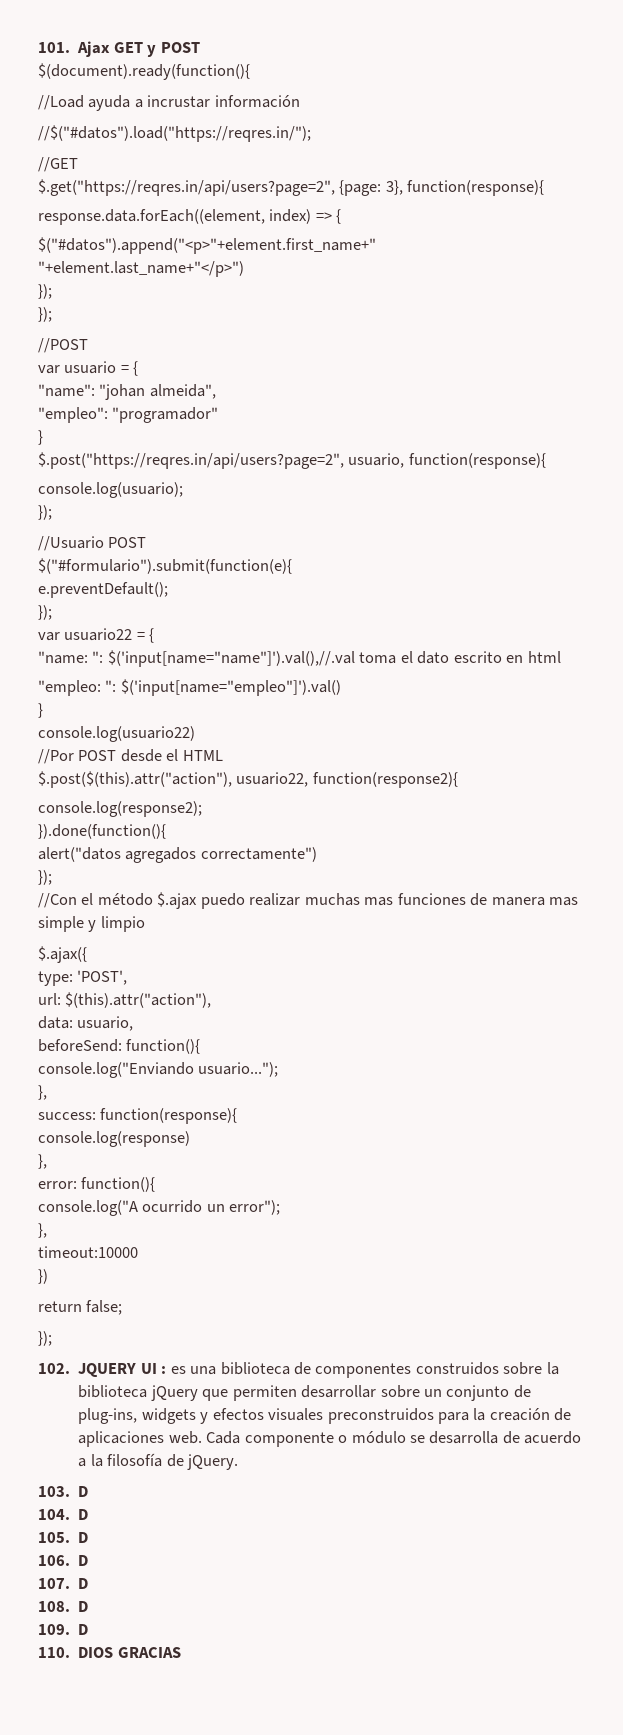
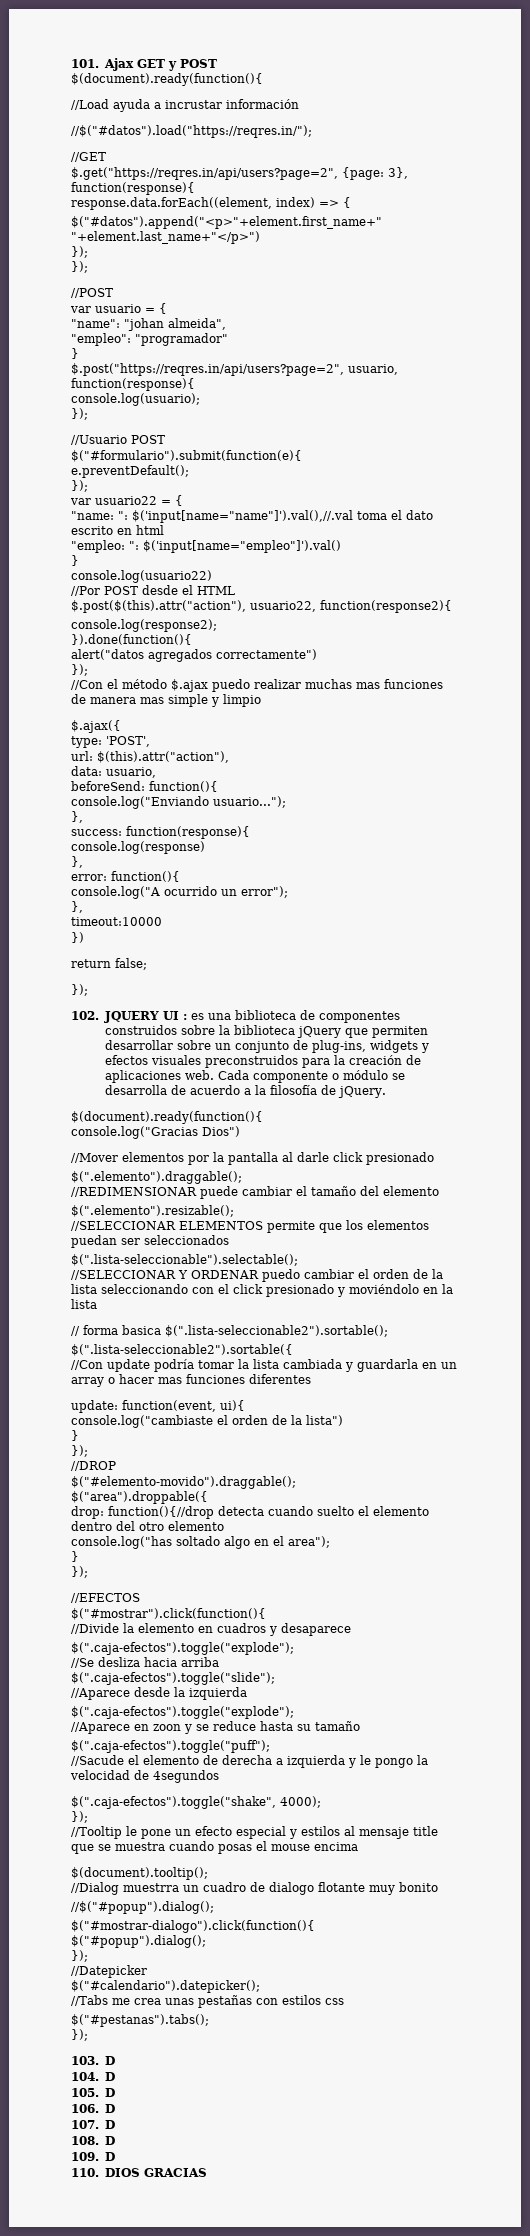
  Cada componente o módulo se desarrolla de acuerdo a la filosofía de jQuery.
+ $(document).ready(function(){
+ console.log("Gracias Dios")
+ //Mover elementos por la pantalla al darle click presionado
+ $(".elemento").draggable();
+ //REDIMENSIONAR puede cambiar el tamaño del elemento
+ $(".elemento").resizable();
+ //SELECCIONAR ELEMENTOS permite que los elementos puedan ser seleccionados
+ $(".lista-seleccionable").selectable();
+ //SELECCIONAR Y ORDENAR puedo cambiar el orden de la lista seleccionando con el click presionado y moviéndolo en la lista
+ // forma basica $(".lista-seleccionable2").sortable();
+ $(".lista-seleccionable2").sortable({
+ //Con update podría tomar la lista cambiada y guardarla en un array o hacer mas funciones diferentes
+ update: function(event, ui){
+ console.log("cambiaste el orden de la lista")
+ }
+ });
+ //DROP
+ $("#elemento-movido").draggable();
+ $("area").droppable({
+ drop: function(){//drop detecta cuando suelto el elemento dentro del otro elemento
+ console.log("has soltado algo en el area");
+ }
+ });
+ //EFECTOS
+ $("#mostrar").click(function(){
+ //Divide la elemento en cuadros y desaparece
+ $(".caja-efectos").toggle("explode");
+ //Se desliza hacia arriba
+ $(".caja-efectos").toggle("slide");
+ //Aparece desde la izquierda
+ $(".caja-efectos").toggle("explode");
+ //Aparece en zoon y se reduce hasta su tamaño
+ $(".caja-efectos").toggle("puff");
+ //Sacude el elemento de derecha a izquierda y le pongo la velocidad de 4segundos
+ $(".caja-efectos").toggle("shake", 4000);
+ });
+ //Tooltip le pone un efecto especial y estilos al mensaje title que se muestra cuando posas el mouse encima
+ $(document).tooltip();
+ //Dialog muestrra un cuadro de dialogo flotante muy bonito
+ //$("#popup").dialog();
+ $("#mostrar-dialogo").click(function(){
+ $("#popup").dialog();
+ });
+ //Datepicker
+ $("#calendario").datepicker();
+ //Tabs me crea unas pestañas con estilos css
+ $("#pestanas").tabs();
+ });

